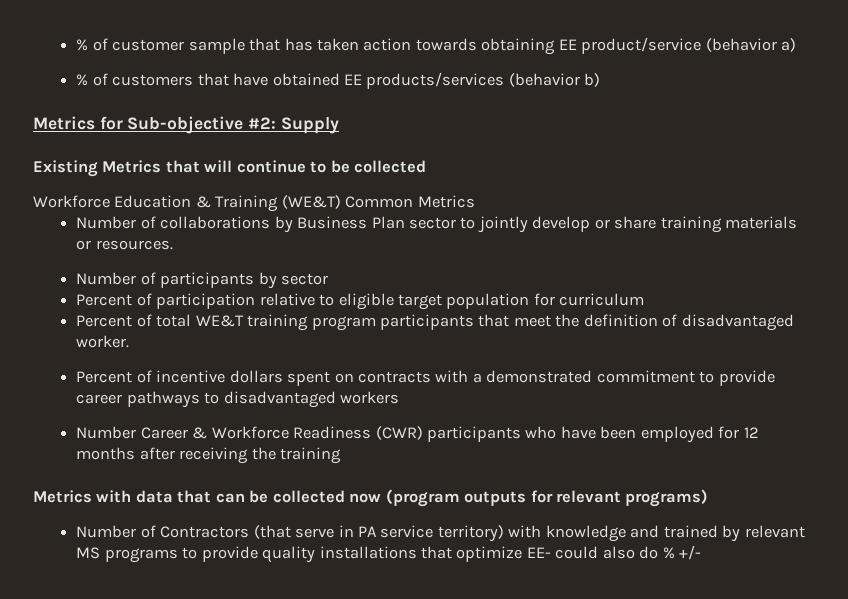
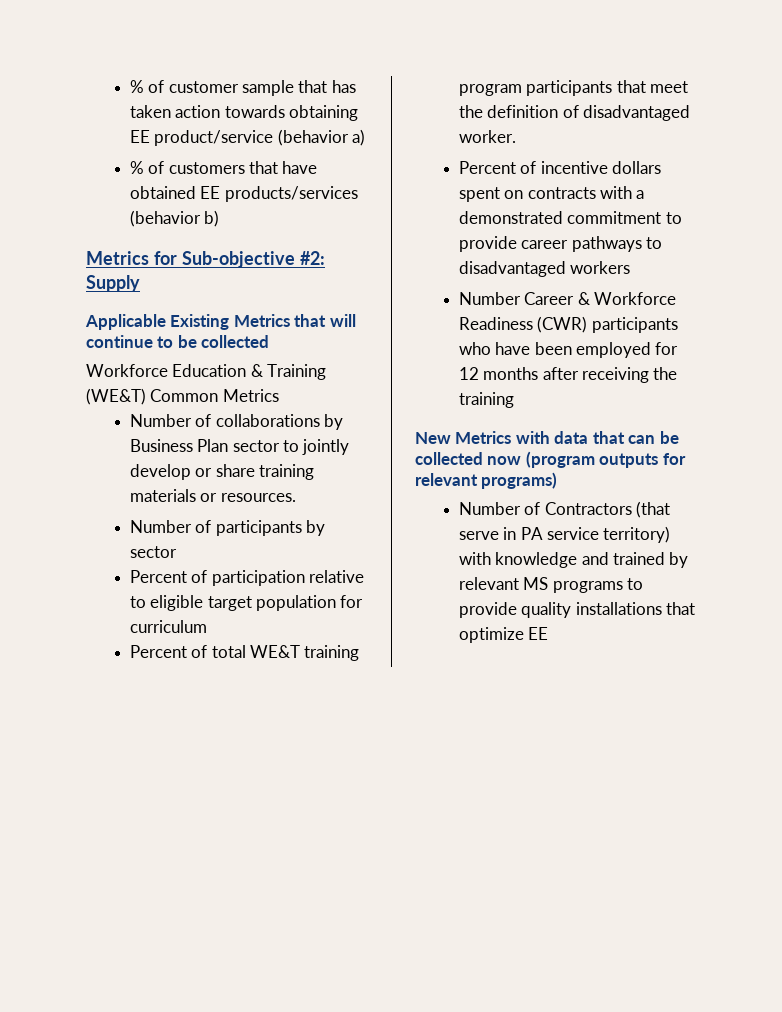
- Existing Metrics that will continue to be collected
+ Applicable Existing Metrics that will continue to be collected
- Metrics with data that can be collected now (program outputs for relevant programs)
+ New Metrics with data that can be collected now (program outputs for relevant programs)
- Number of Contractors (that serve in PA service territory) with knowledge and trained by relevant MS programs to provide quality installations that optimize EE- could also do % +/-
+ Number of Contractors (that serve in PA service territory) with knowledge and trained by relevant MS programs to provide quality installations that optimize EE

